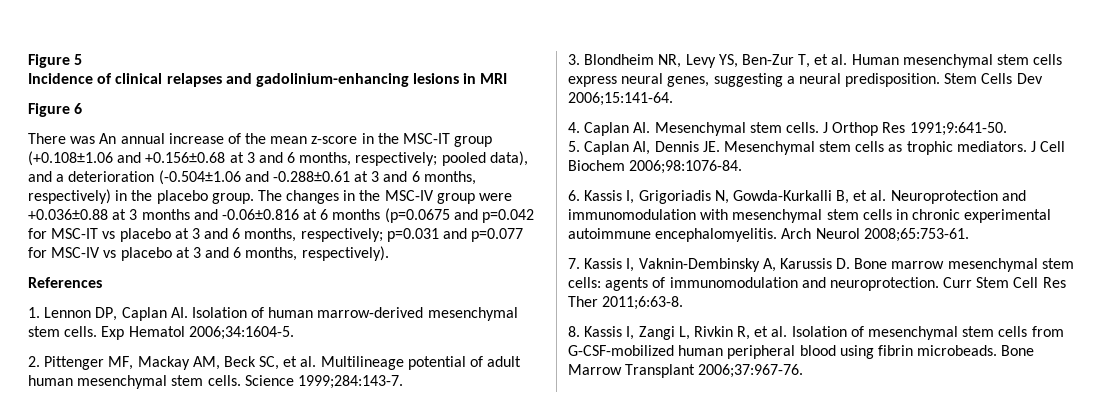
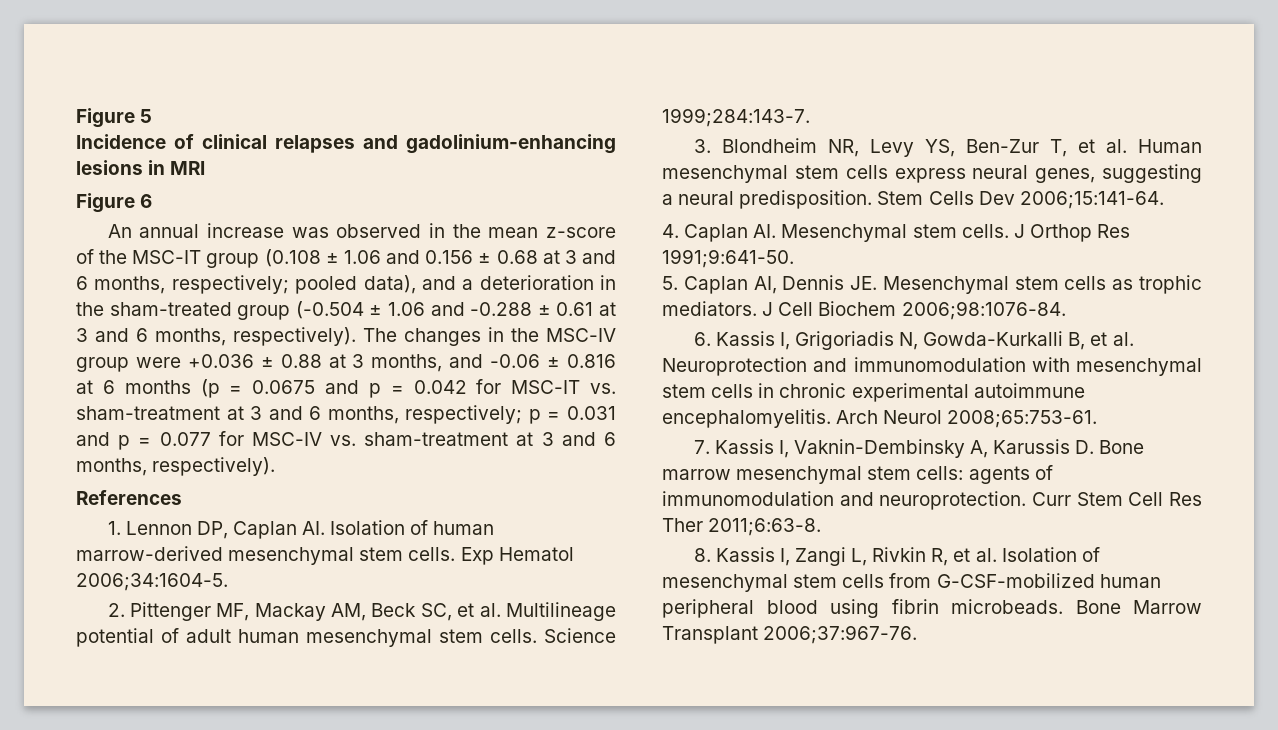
- There was An annual increase of the mean z-score in the MSC-IT group (+0.108±1.06 and +0.156±0.68 at 3 and 6 months, respectively; pooled data), and a deterioration (-0.504±1.06 and -0.288±0.61 at 3 and 6 months, respectively) in the placebo group.
+ An annual increase was observed in the mean z-score of the MSC-IT group (0.108 ± 1.06 and 0.156 ± 0.68 at 3 and 6 months, respectively; pooled data), and a deterioration in the sham-treated group (-0.504 ± 1.06 and -0.288 ± 0.61 at 3 and 6 months, respectively).
- The changes in the MSC-IV group were +0.036±0.88 at 3 months and -0.06±0.816 at 6 months (p=0.0675 and p=0.042 for MSC-IT vs placebo at 3 and 6 months, respectively; p=0.031 and p=0.077 for MSC-IV vs placebo at 3 and 6 months, respectively).
+ The changes in the MSC-IV group were +0.036 ± 0.88 at 3 months, and -0.06 ± 0.816 at 6 months (p = 0.0675 and p = 0.042 for MSC-IT vs. sham-treatment at 3 and 6 months, respectively; p = 0.031 and p = 0.077 for MSC-IV vs. sham-treatment at 3 and 6 months, respectively).

